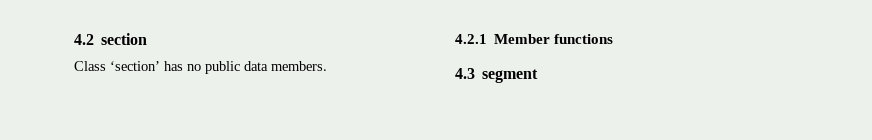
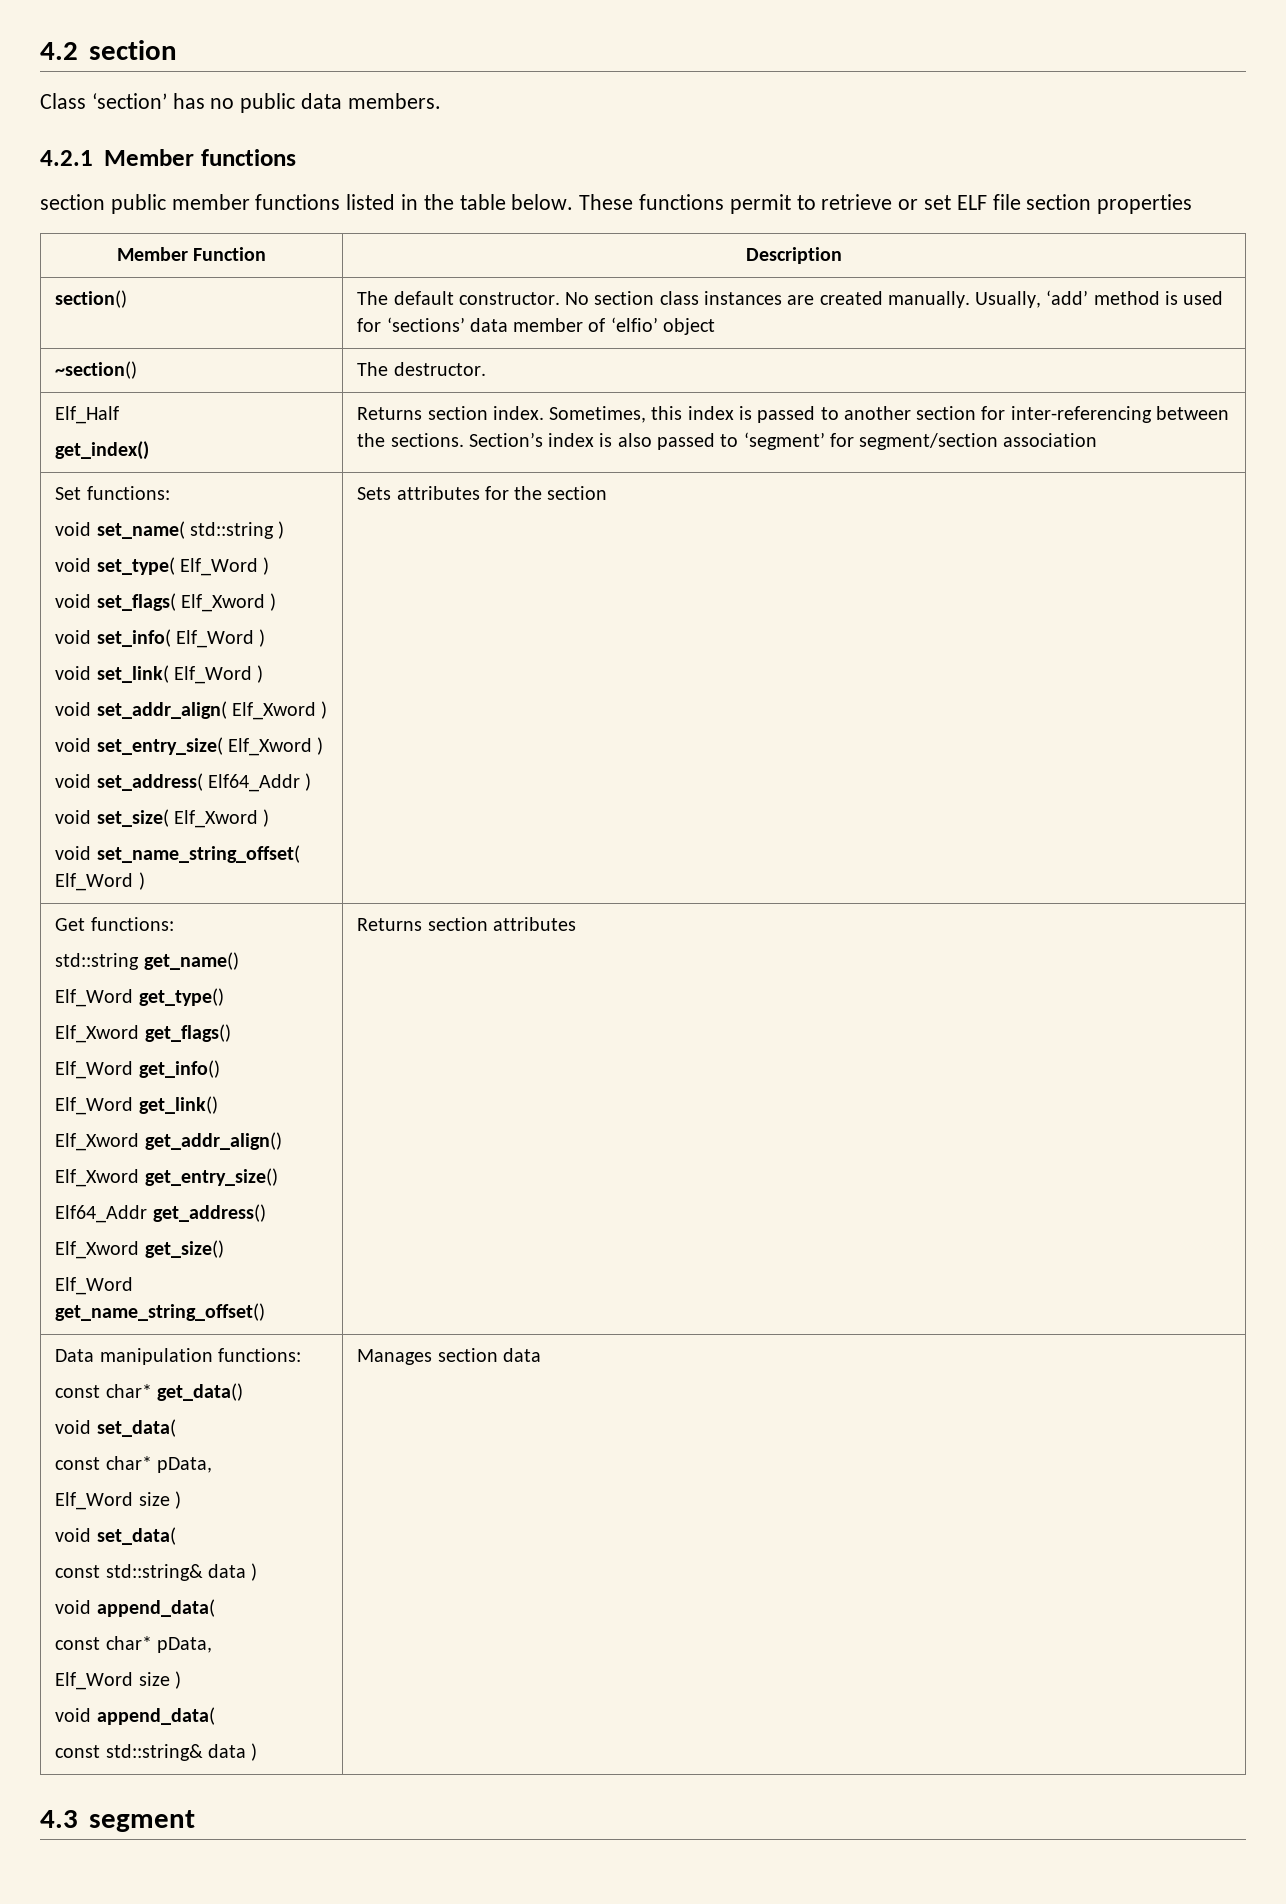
+ section public member functions listed in the table below. These functions permit to retrieve or set ELF file section properties
+ Member Function | Description
+ section() | The default constructor. No section class instances are created manually. Usually, ‘add’ method is used for ‘sections’ data member of ‘elfio’ object
+ ~section() | The destructor.
+ Elf_Half
+ get_index() | Returns section index. Sometimes, this index is passed to another section for inter-referencing between the sections. Section’s index is also passed to ‘segment’ for segment/section association
+ Set functions:
+ void set_name( std::string )
+ void set_type( Elf_Word )
+ void set_flags( Elf_Xword )
+ void set_info( Elf_Word )
+ void set_link( Elf_Word )
+ void set_addr_align( Elf_Xword )
+ void set_entry_size( Elf_Xword )
+ void set_address( Elf64_Addr )
+ void set_size( Elf_Xword )
+ void set_name_string_offset( Elf_Word ) | Sets attributes for the section
+ Get functions:
+ std::string get_name()
+ Elf_Word get_type()
+ Elf_Xword get_flags()
+ Elf_Word get_info()
+ Elf_Word get_link()
+ Elf_Xword get_addr_align()
+ Elf_Xword get_entry_size()
+ Elf64_Addr get_address()
+ Elf_Xword get_size()
+ Elf_Word get_name_string_offset() | Returns section attributes
+ Data manipulation functions:
+ const char* get_data()
+ void set_data(
+ const char* pData,
+ Elf_Word size )
+ void set_data(
+ const std::string& data )
+ void append_data(
+ const char* pData,
+ Elf_Word size )
+ void append_data(
+ const std::string& data ) | Manages section data

